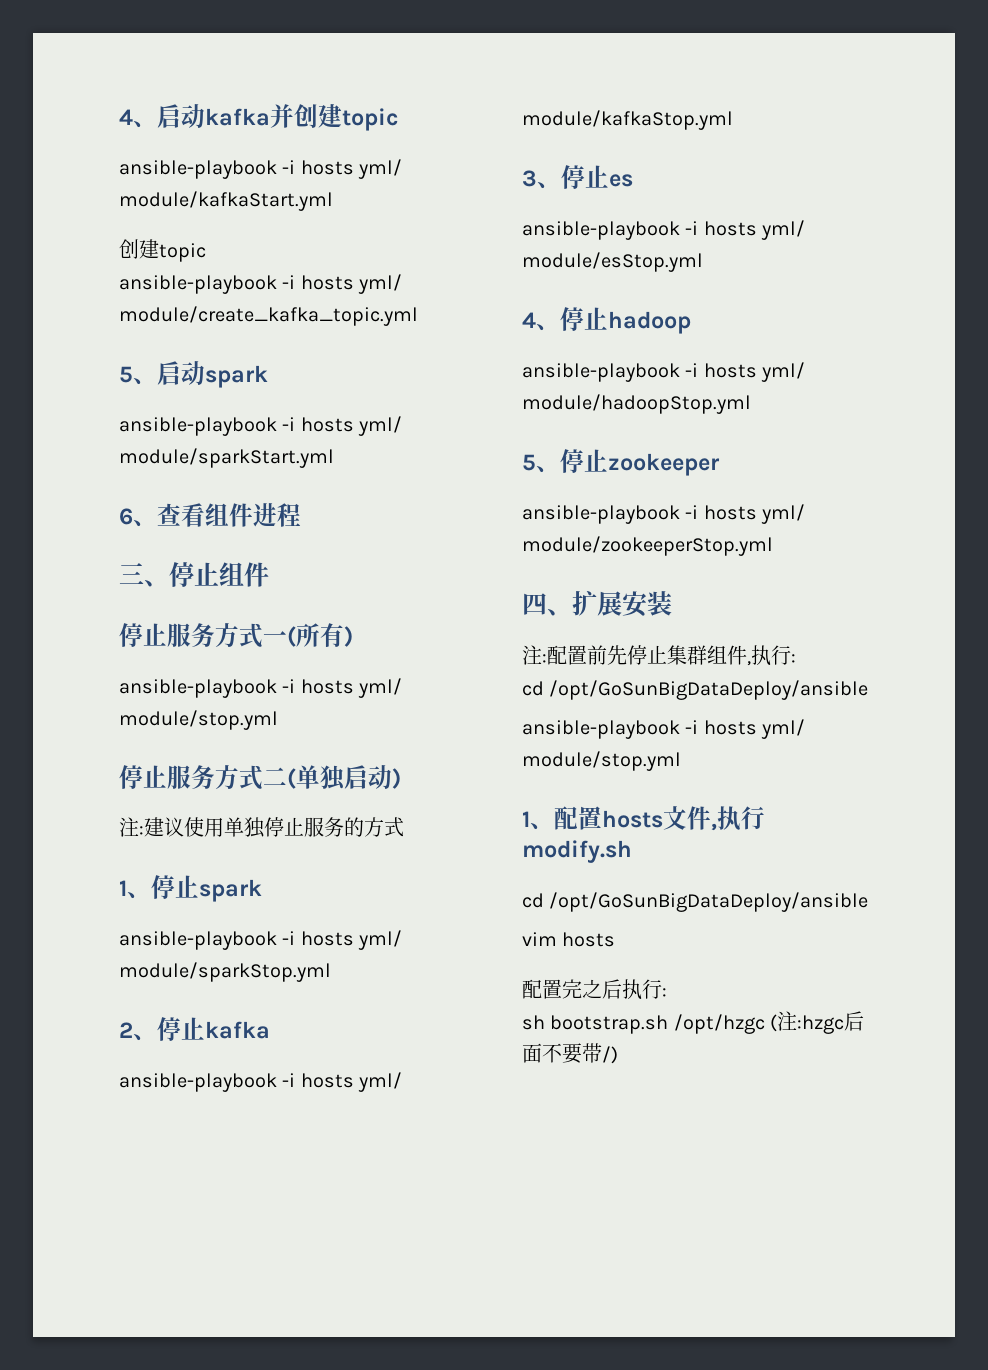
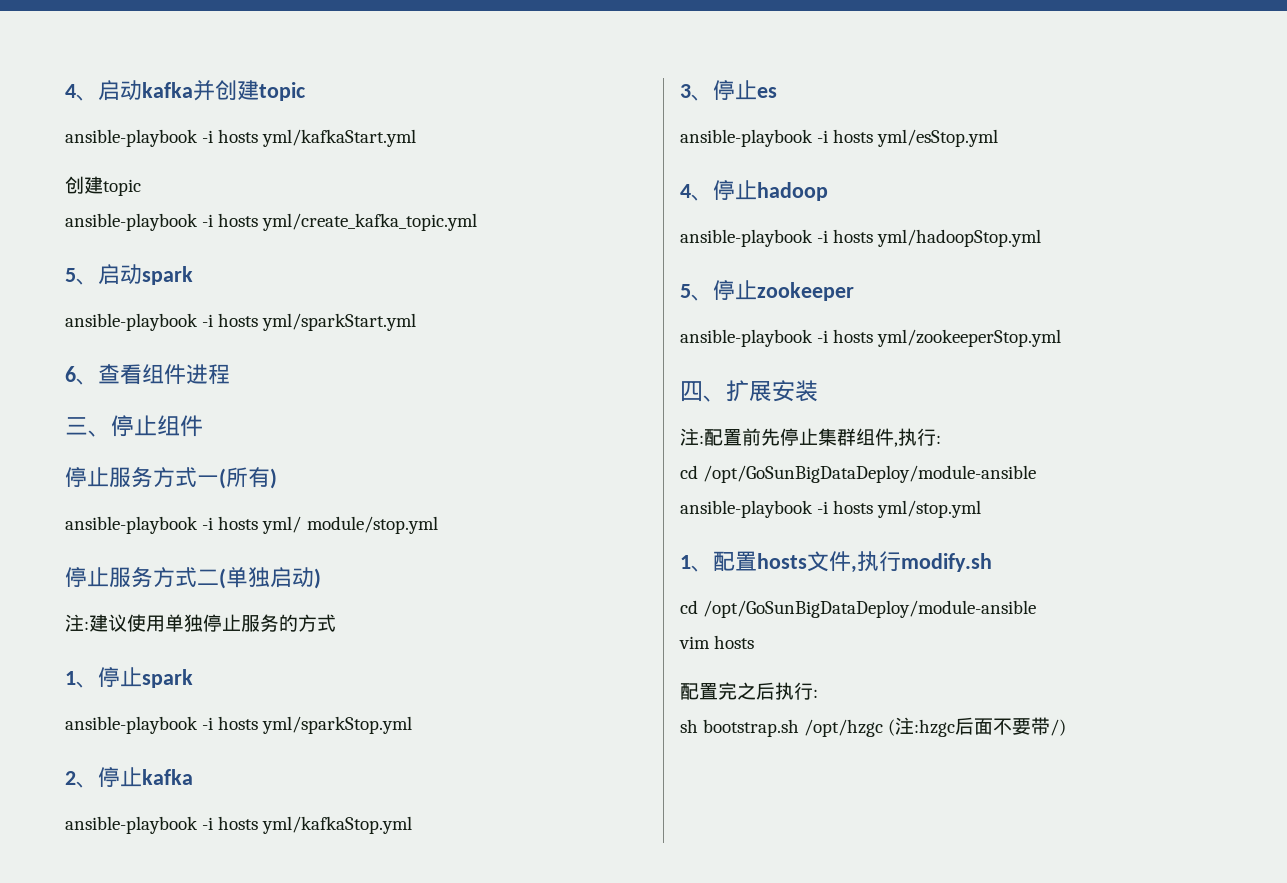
- ansible-playbook -i hosts yml/ module/kafkaStart.yml
+ ansible-playbook -i hosts yml/kafkaStart.yml
  创建topic
- ansible-playbook -i hosts yml/ module/create_kafka_topic.yml
+ ansible-playbook -i hosts yml/create_kafka_topic.yml
- ansible-playbook -i hosts yml/ module/sparkStart.yml
+ ansible-playbook -i hosts yml/sparkStart.yml
- ansible-playbook -i hosts yml/ module/sparkStop.yml
+ ansible-playbook -i hosts yml/sparkStop.yml
- ansible-playbook -i hosts yml/ module/kafkaStop.yml
+ ansible-playbook -i hosts yml/kafkaStop.yml
- ansible-playbook -i hosts yml/ module/esStop.yml
+ ansible-playbook -i hosts yml/esStop.yml
- ansible-playbook -i hosts yml/ module/hadoopStop.yml
+ ansible-playbook -i hosts yml/hadoopStop.yml
- ansible-playbook -i hosts yml/ module/zookeeperStop.yml
+ ansible-playbook -i hosts yml/zookeeperStop.yml
  注:配置前先停止集群组件,执行:
- cd /opt/GoSunBigDataDeploy/ansible
- ansible-playbook -i hosts yml/ module/stop.yml
+ cd /opt/GoSunBigDataDeploy/module-ansible
+ ansible-playbook -i hosts yml/stop.yml
  1、配置hosts文件,执行modify.sh
- cd /opt/GoSunBigDataDeploy/ansible
+ cd /opt/GoSunBigDataDeploy/module-ansible

